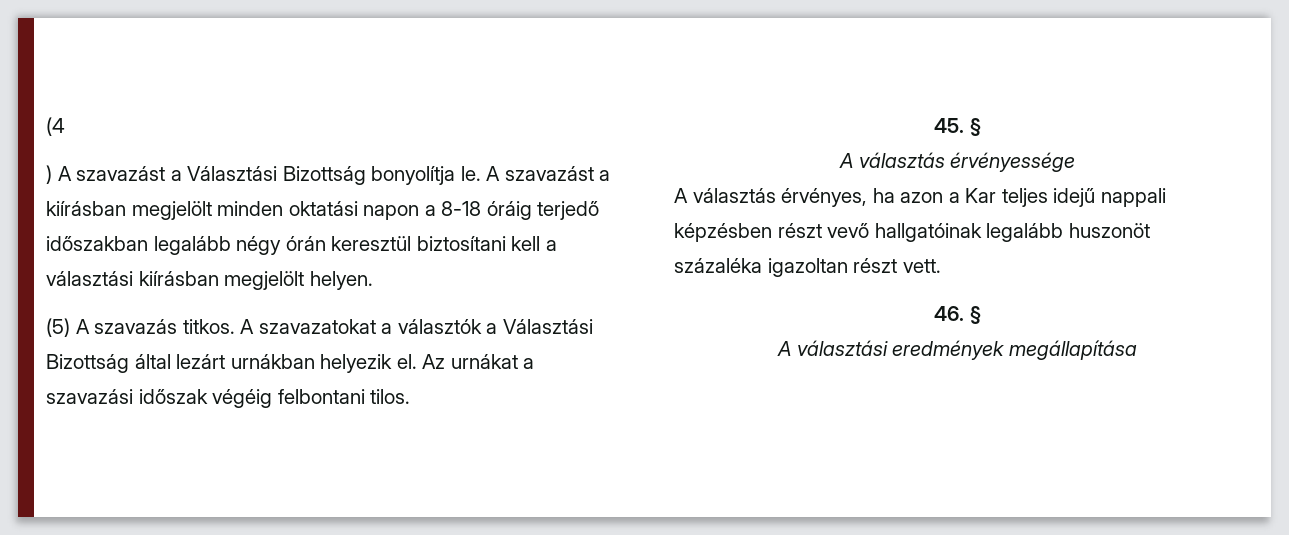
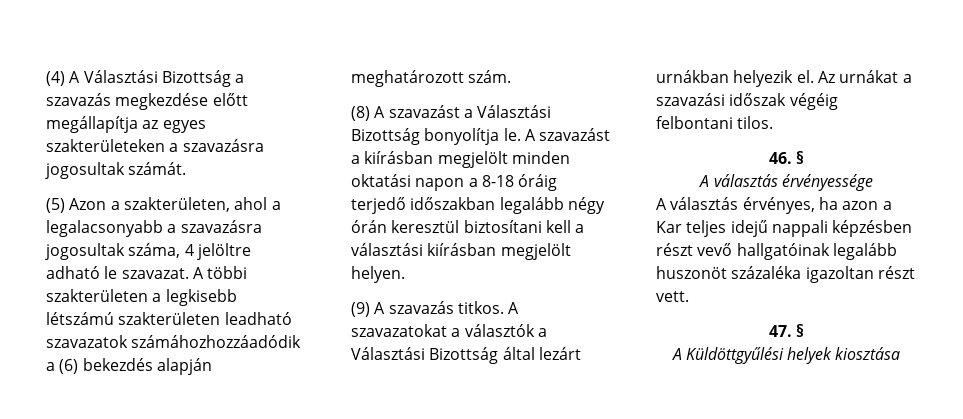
- (4
- ) A szavazást a Választási Bizottság bonyolítja le.
+ (4) A Választási Bizottság a szavazás megkezdése előtt megállapítja az egyes szakterületeken a szavazásra jogosultak számát.
+ (5) Azon a szakterületen, ahol a legalacsonyabb a szavazásra jogosultak száma, 4 jelöltre adható le szavazat. A többi szakterületen a legkisebb létszámú szakterületen leadható szavazatok számáhozhozzáadódik a (6) bekezdés alapján meghatározott szám.
+ (8) A szavazást a Választási Bizottság bonyolítja le.
- (5) A szavazás titkos.
+ (9) A szavazás titkos.
- 45. §
+ 46. §
- 46. §
- A választási eredmények megállapítása
+ 47. §
+ A Küldöttgyűlési helyek kiosztása

